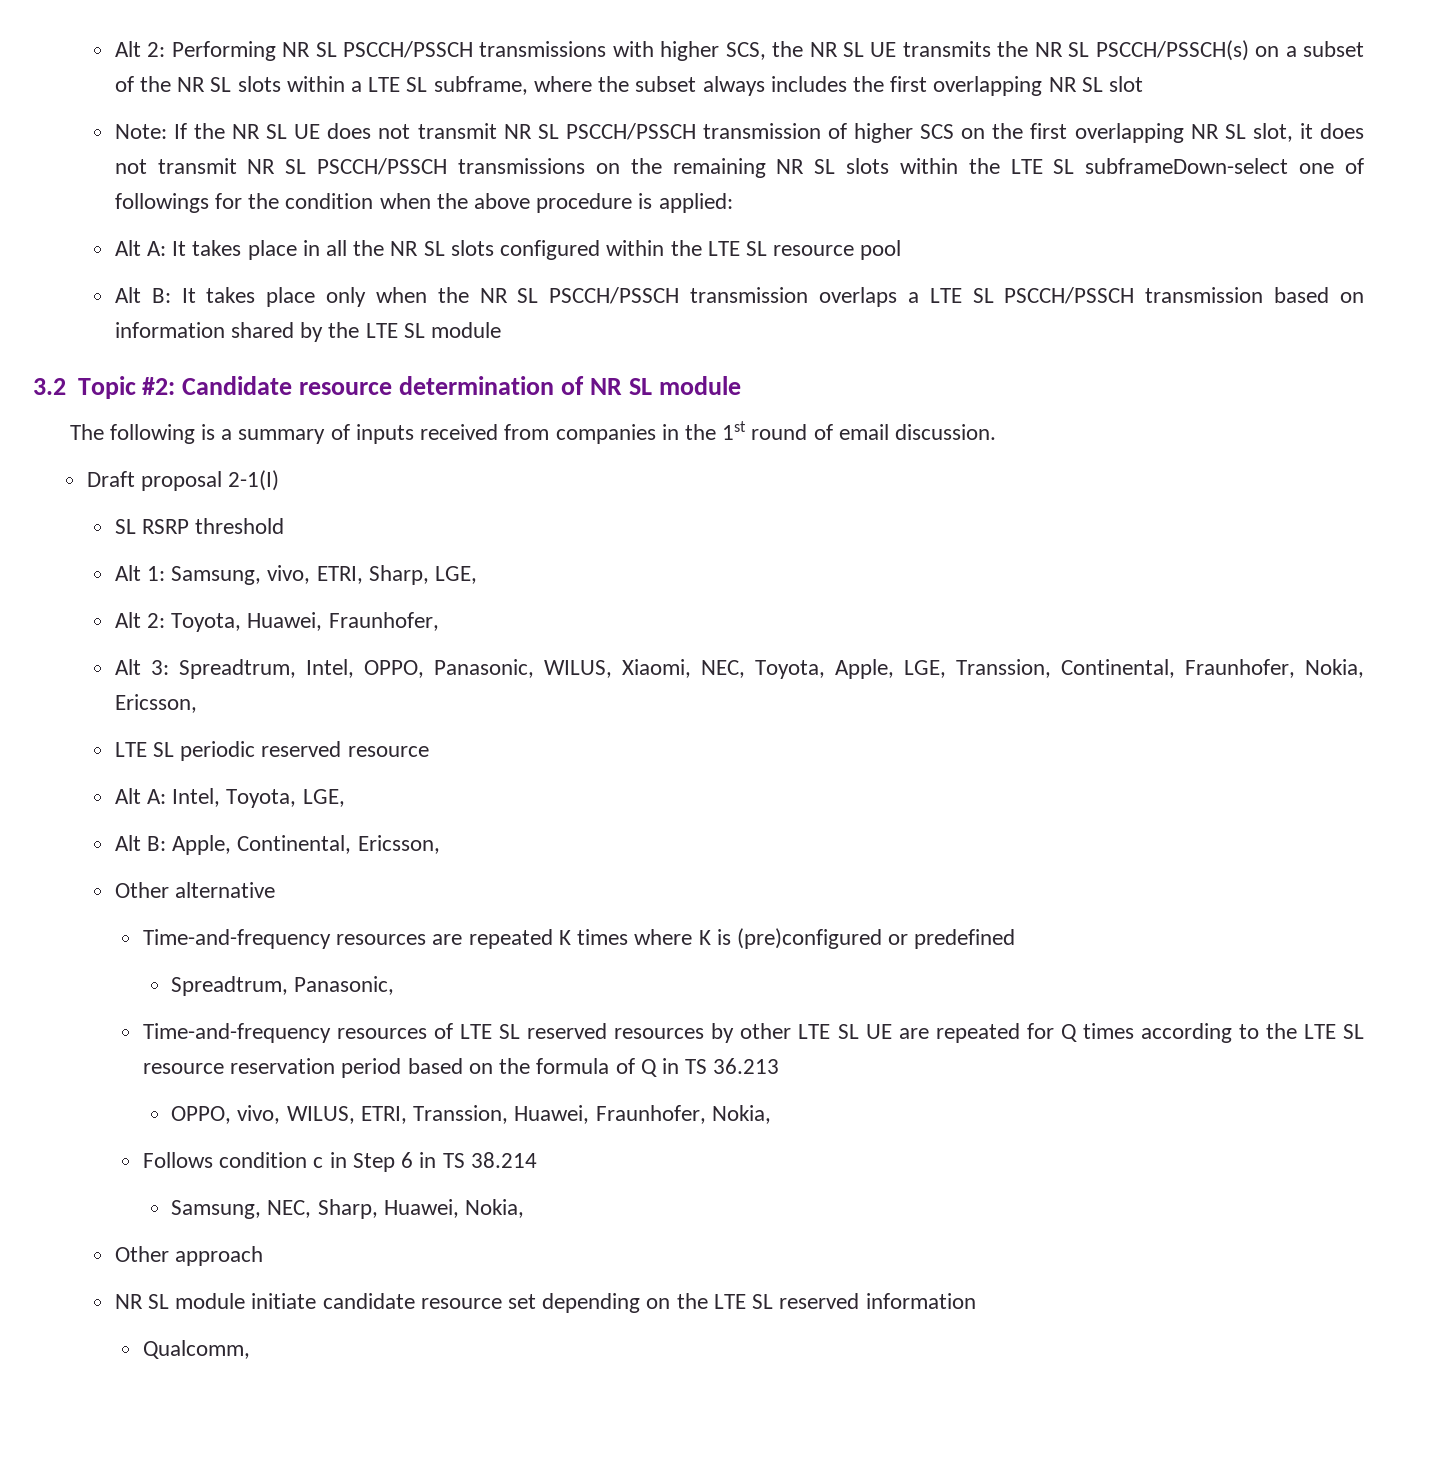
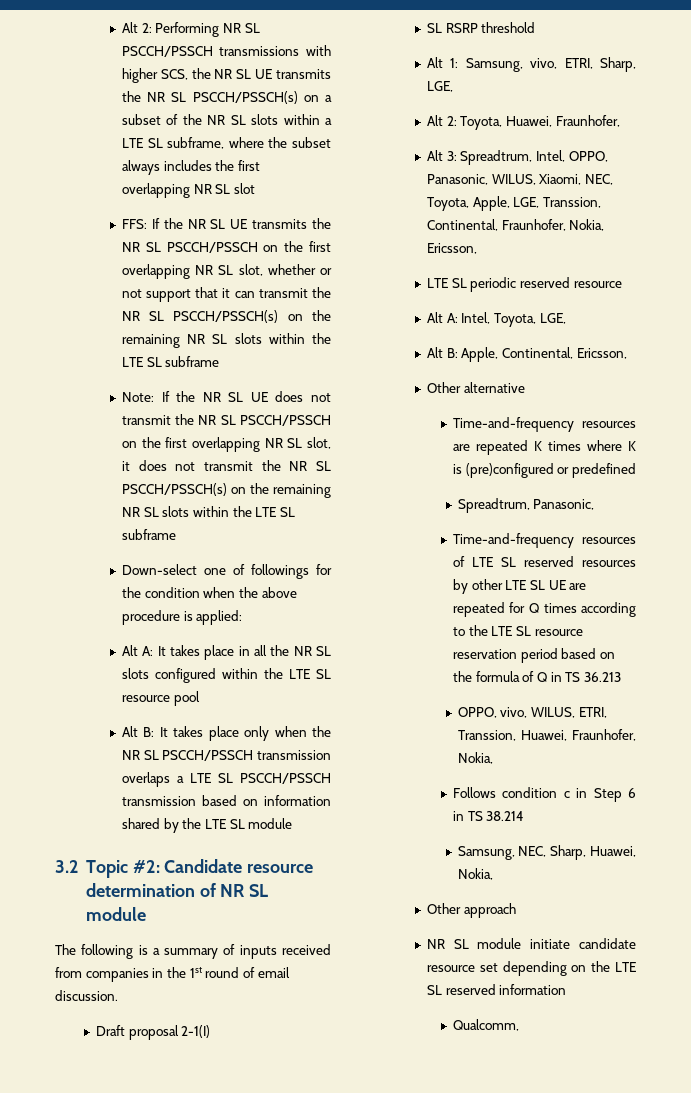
+ FFS: If the NR SL UE transmits the NR SL PSCCH/PSSCH on the first overlapping NR SL slot, whether or not support that it can transmit the NR SL PSCCH/PSSCH(s) on the remaining NR SL slots within the LTE SL subframe
- Note: If the NR SL UE does not transmit NR SL PSCCH/PSSCH transmission of higher SCS on the first overlapping NR SL slot, it does not transmit NR SL PSCCH/PSSCH transmissions on the remaining NR SL slots within the LTE SL subframeDown-select one of followings for the condition when the above procedure is applied:
+ Note: If the NR SL UE does not transmit the NR SL PSCCH/PSSCH on the first overlapping NR SL slot, it does not transmit the NR SL PSCCH/PSSCH(s) on the remaining NR SL slots within the LTE SL subframe
+ Down-select one of followings for the condition when the above procedure is applied:

